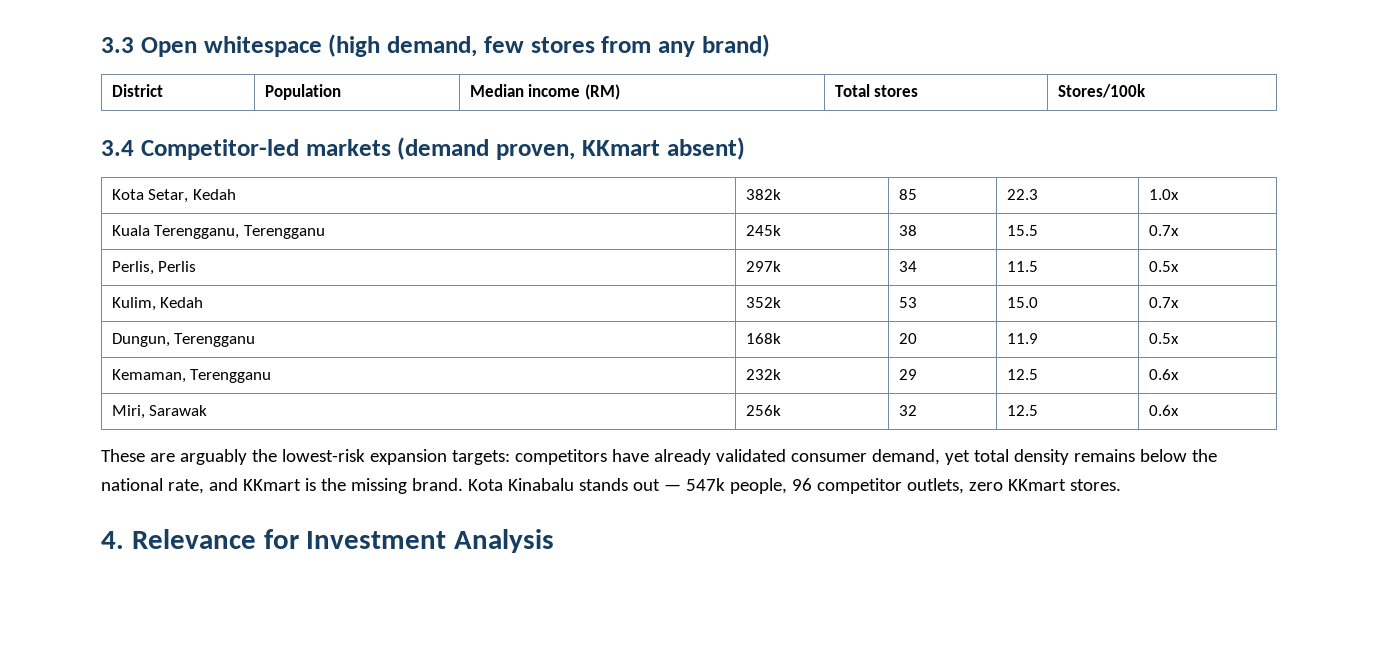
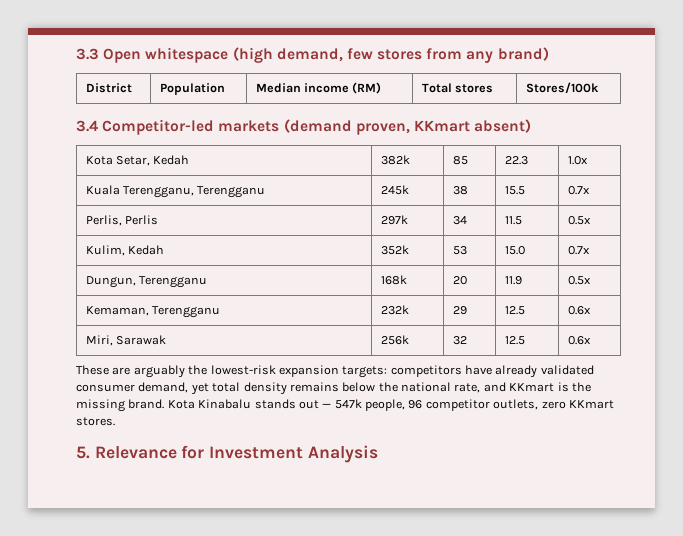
- 4. Relevance for Investment Analysis
+ 5. Relevance for Investment Analysis

